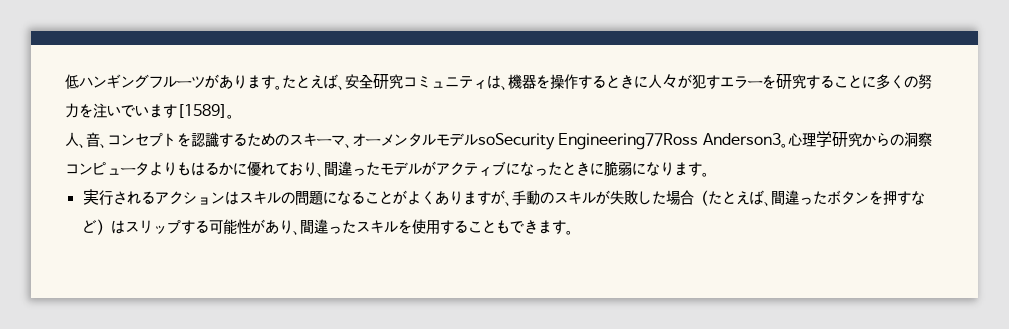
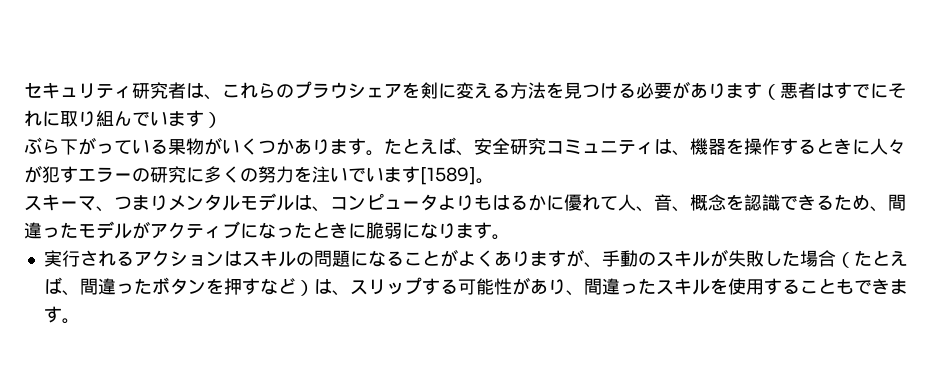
- 低ハンギングフルーツがあります。
+ セキュリティ研究者は、これらのプラウシェアを剣に変える方法を見つける必要があります（悪者はすでにそれに取り組んでいます）
+ ぶら下がっている果物がいくつかあります。
- たとえば、安全研究コミュニティは、機器を操作するときに人々が犯すエラーを研究することに多くの努力を注いでいます[1589]。
+ たとえば、安全研究コミュニティは、機器を操作するときに人々が犯すエラーの研究に多くの努力を注いでいます[1589]。
- 人、音、コンセプトを認識するためのスキーマ、オーメンタルモデルsoSecurity Engineering77Ross Anderson3。心理学研究からの洞察コンピュータよりもはるかに優れており、間違ったモデルがアクティブになったときに脆弱になります。
+ スキーマ、つまりメンタルモデルは、コンピュータよりもはるかに優れて人、音、概念を認識できるため、間違ったモデルがアクティブになったときに脆弱になります。
- 実行されるアクションはスキルの問題になることがよくありますが、手動のスキルが失敗した場合（たとえば、間違ったボタンを押すなど）はスリップする可能性があり、間違ったスキルを使用することもできます。
+ 実行されるアクションはスキルの問題になることがよくありますが、手動のスキルが失敗した場合（たとえば、間違ったボタンを押すなど）は、スリップする可能性があり、間違ったスキルを使用することもできます。

